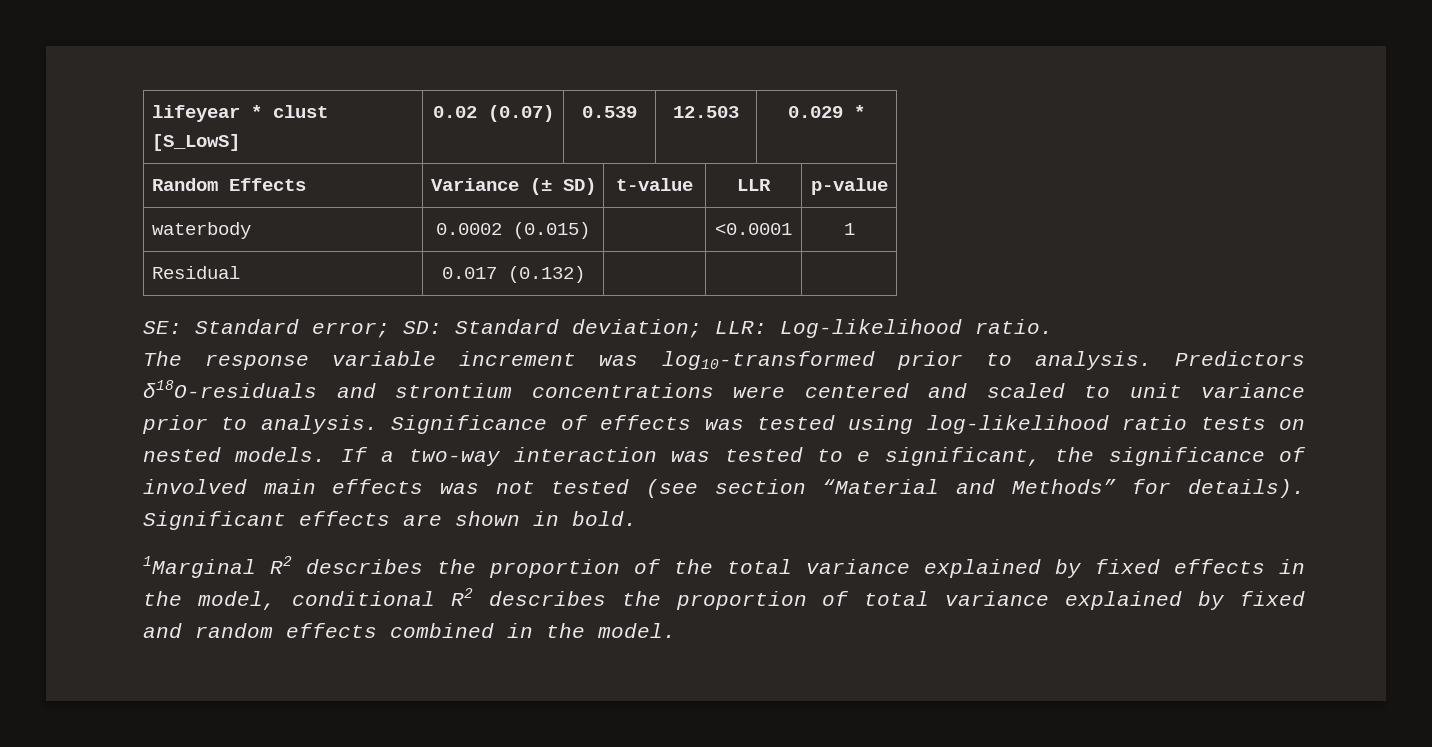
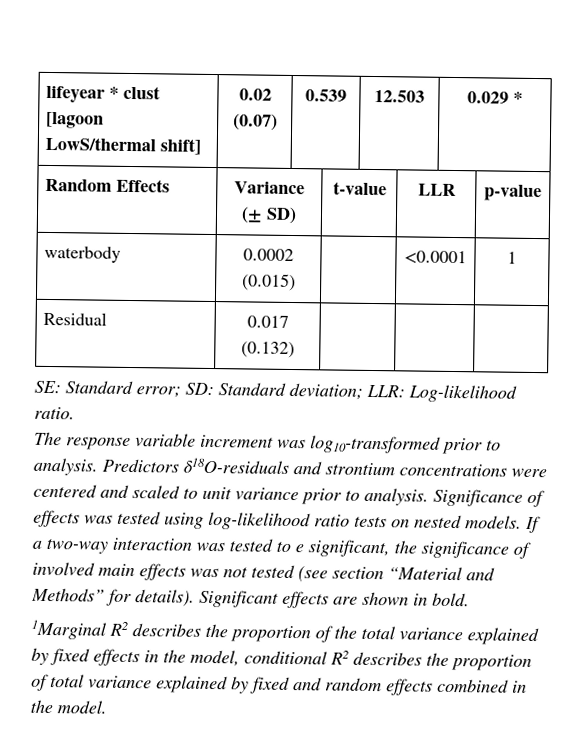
- lifeyear * clust [S_LowS] | 0.02 (0.07) | 0.539 | 12.503 | 0.029 *
+ lifeyear * clust [lagoon LowS/thermal shift] | 0.02 (0.07) | 0.539 | 12.503 | 0.029 *

